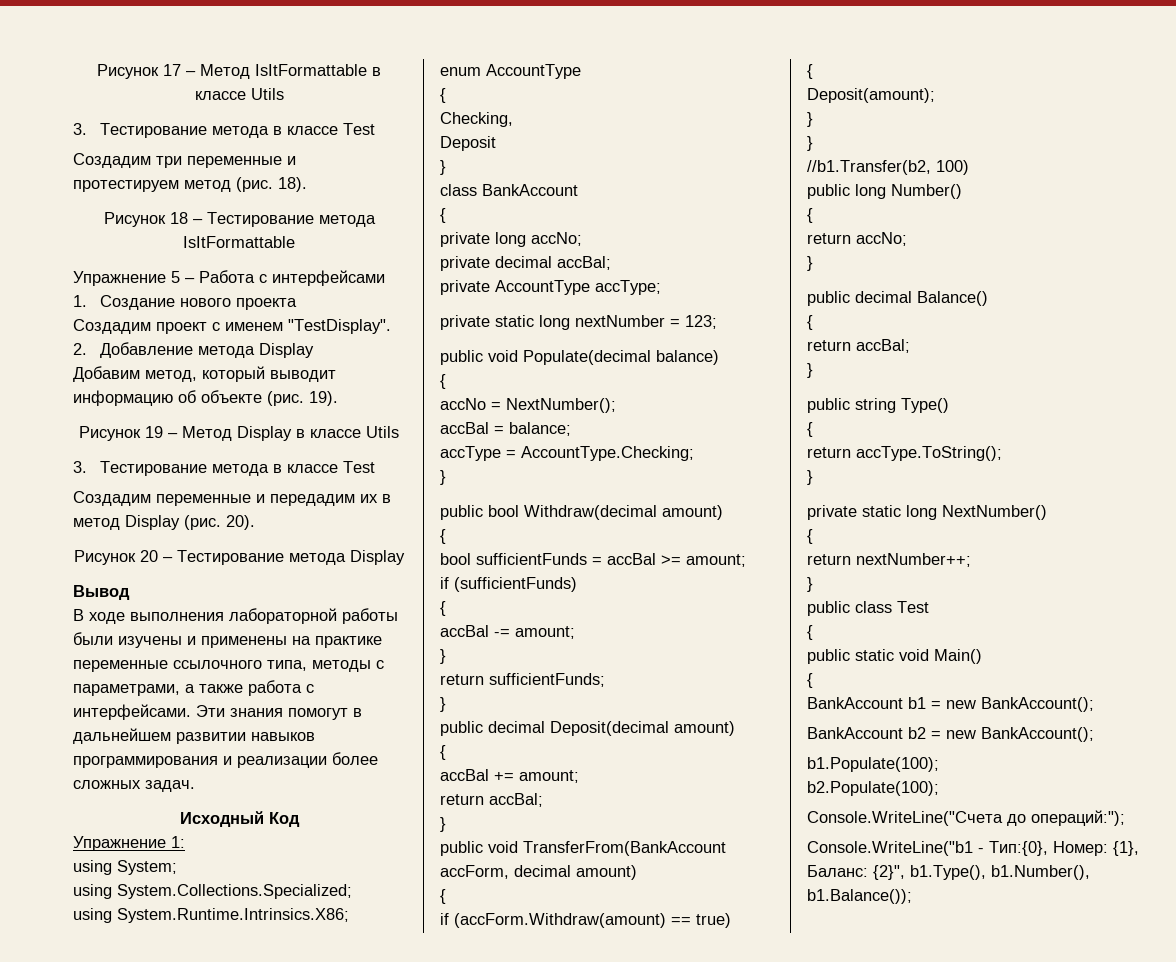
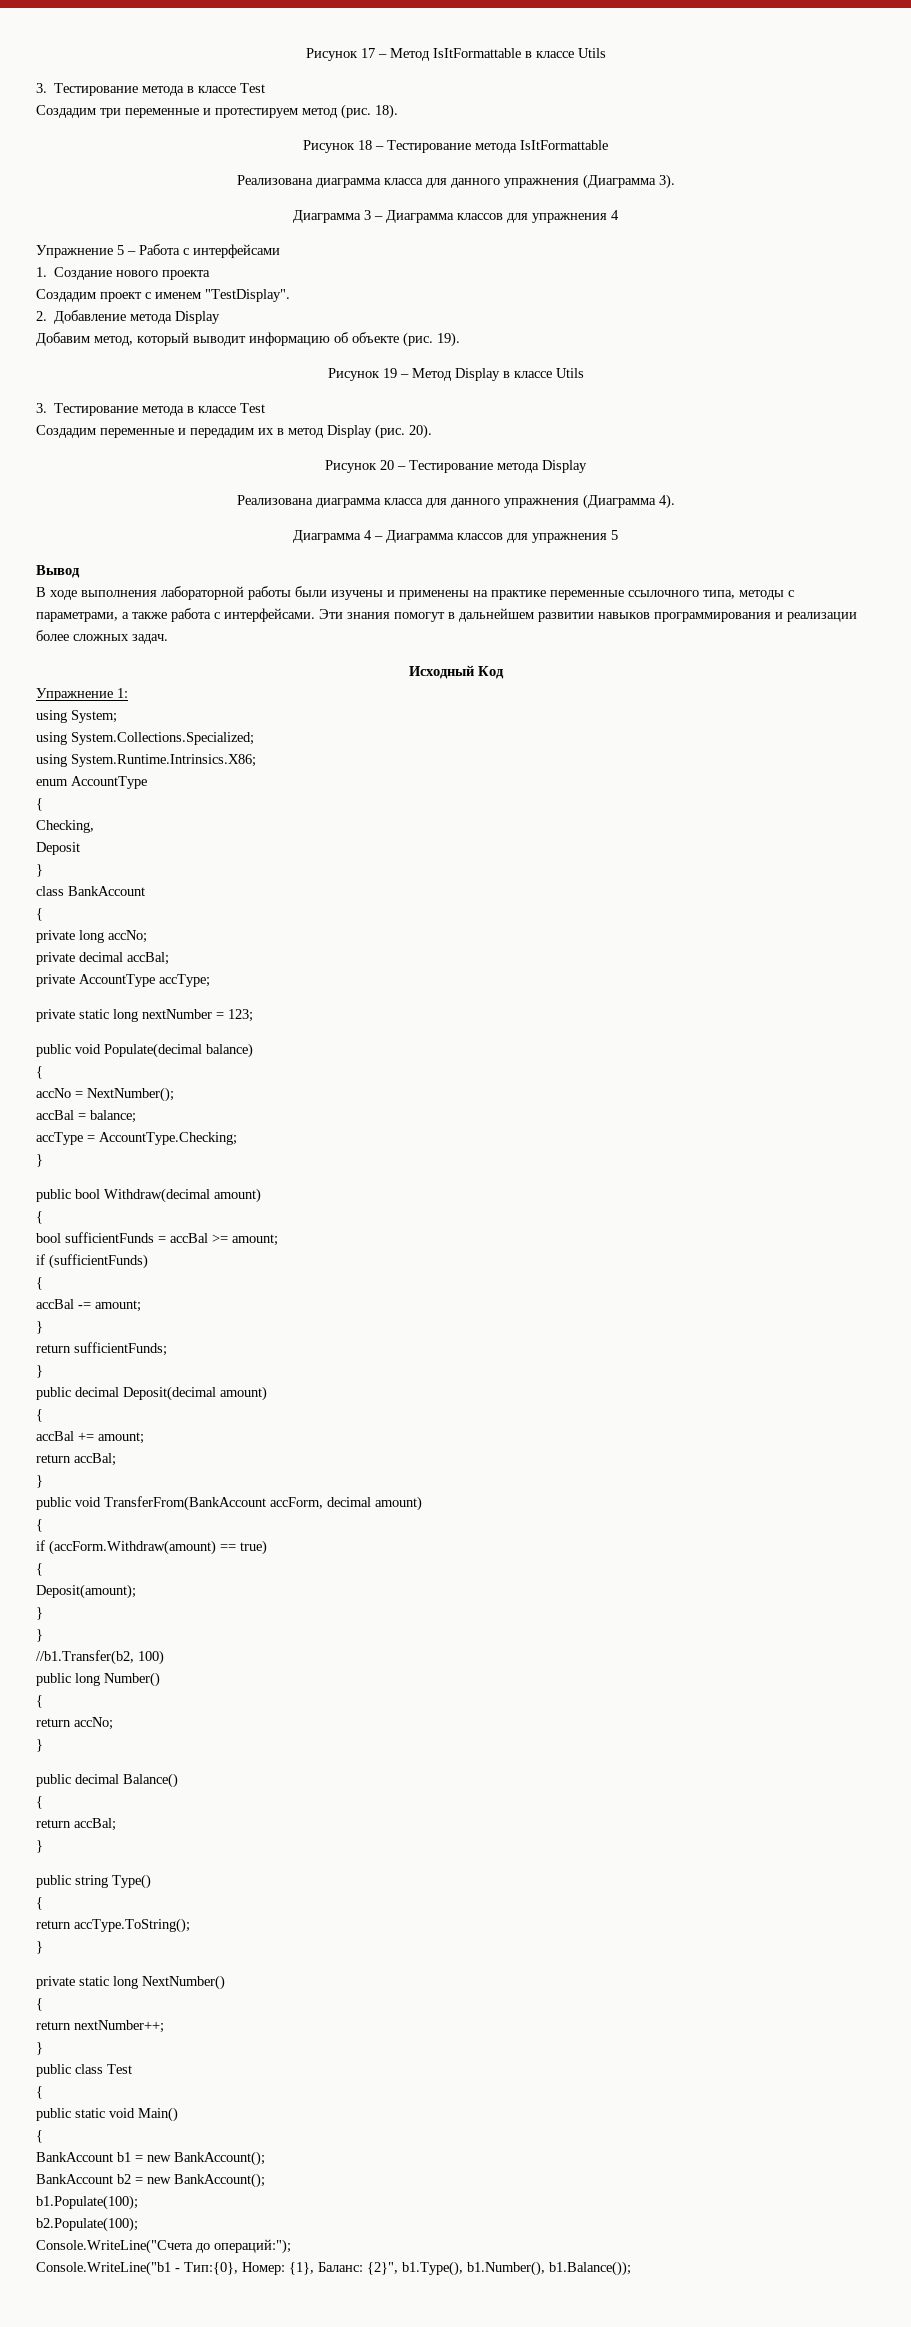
+ Реализована диаграмма класса для данного упражнения (Диаграмма 3).
+ Диаграмма 3 – Диаграмма классов для упражнения 4
+ Реализована диаграмма класса для данного упражнения (Диаграмма 4).
+ Диаграмма 4 – Диаграмма классов для упражнения 5

